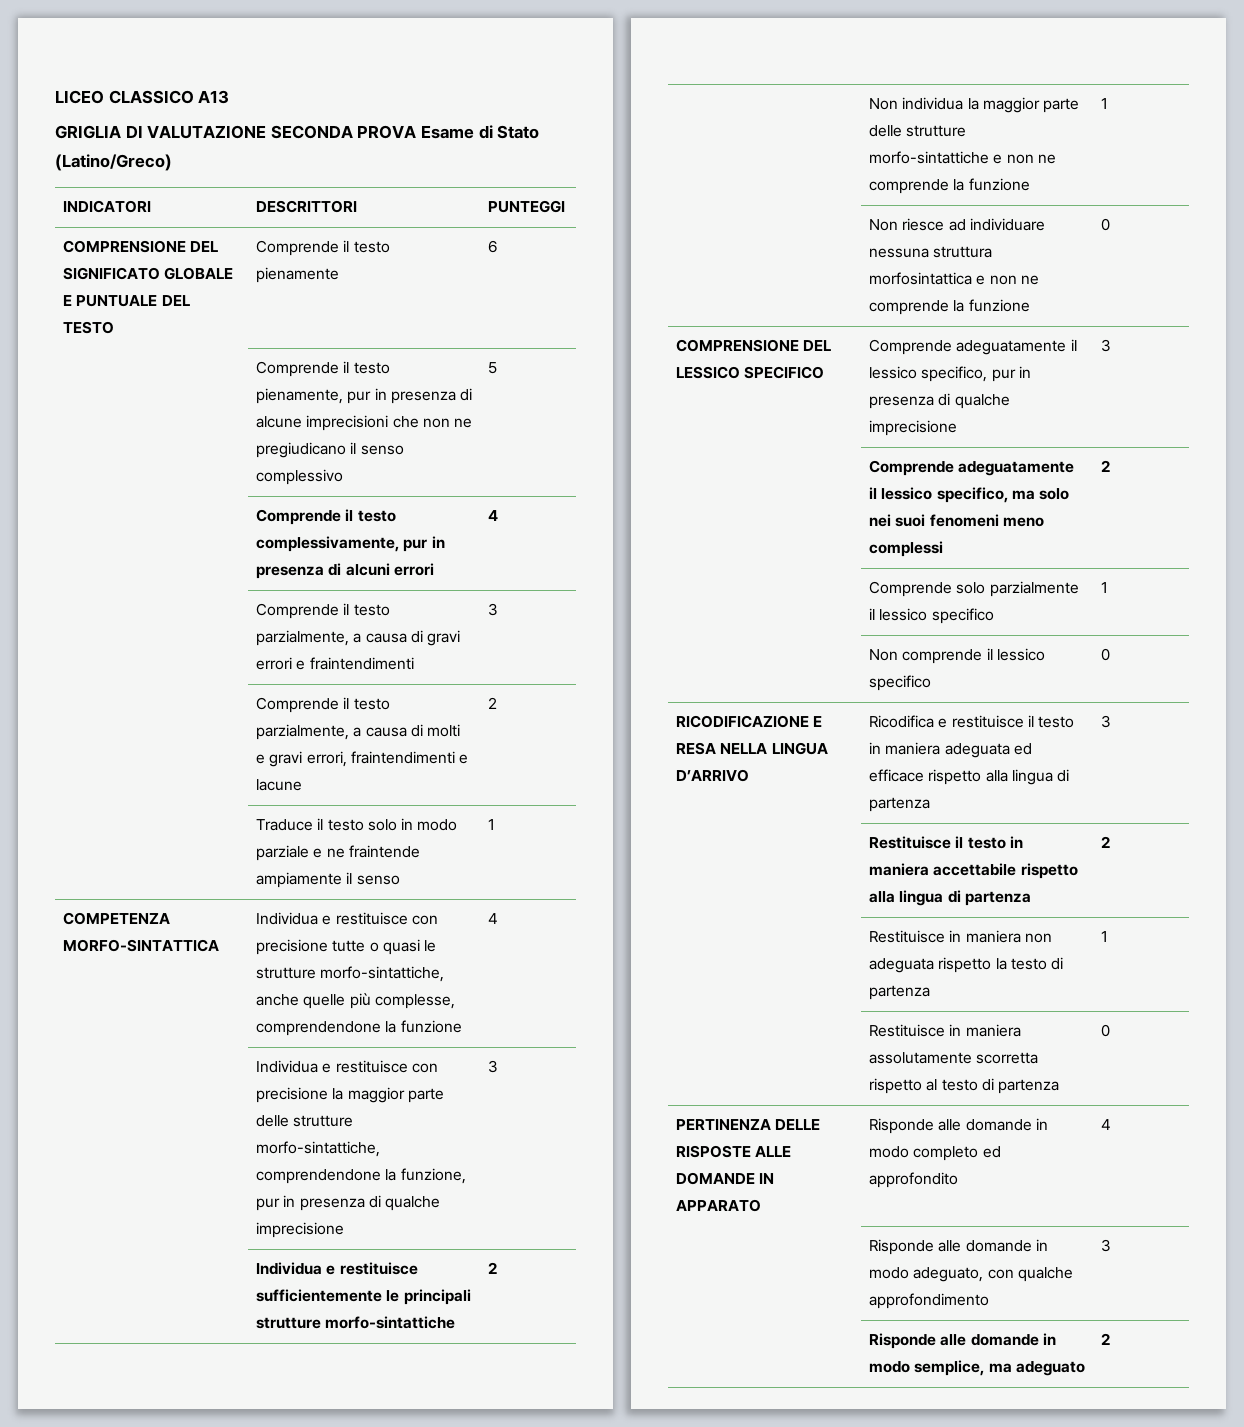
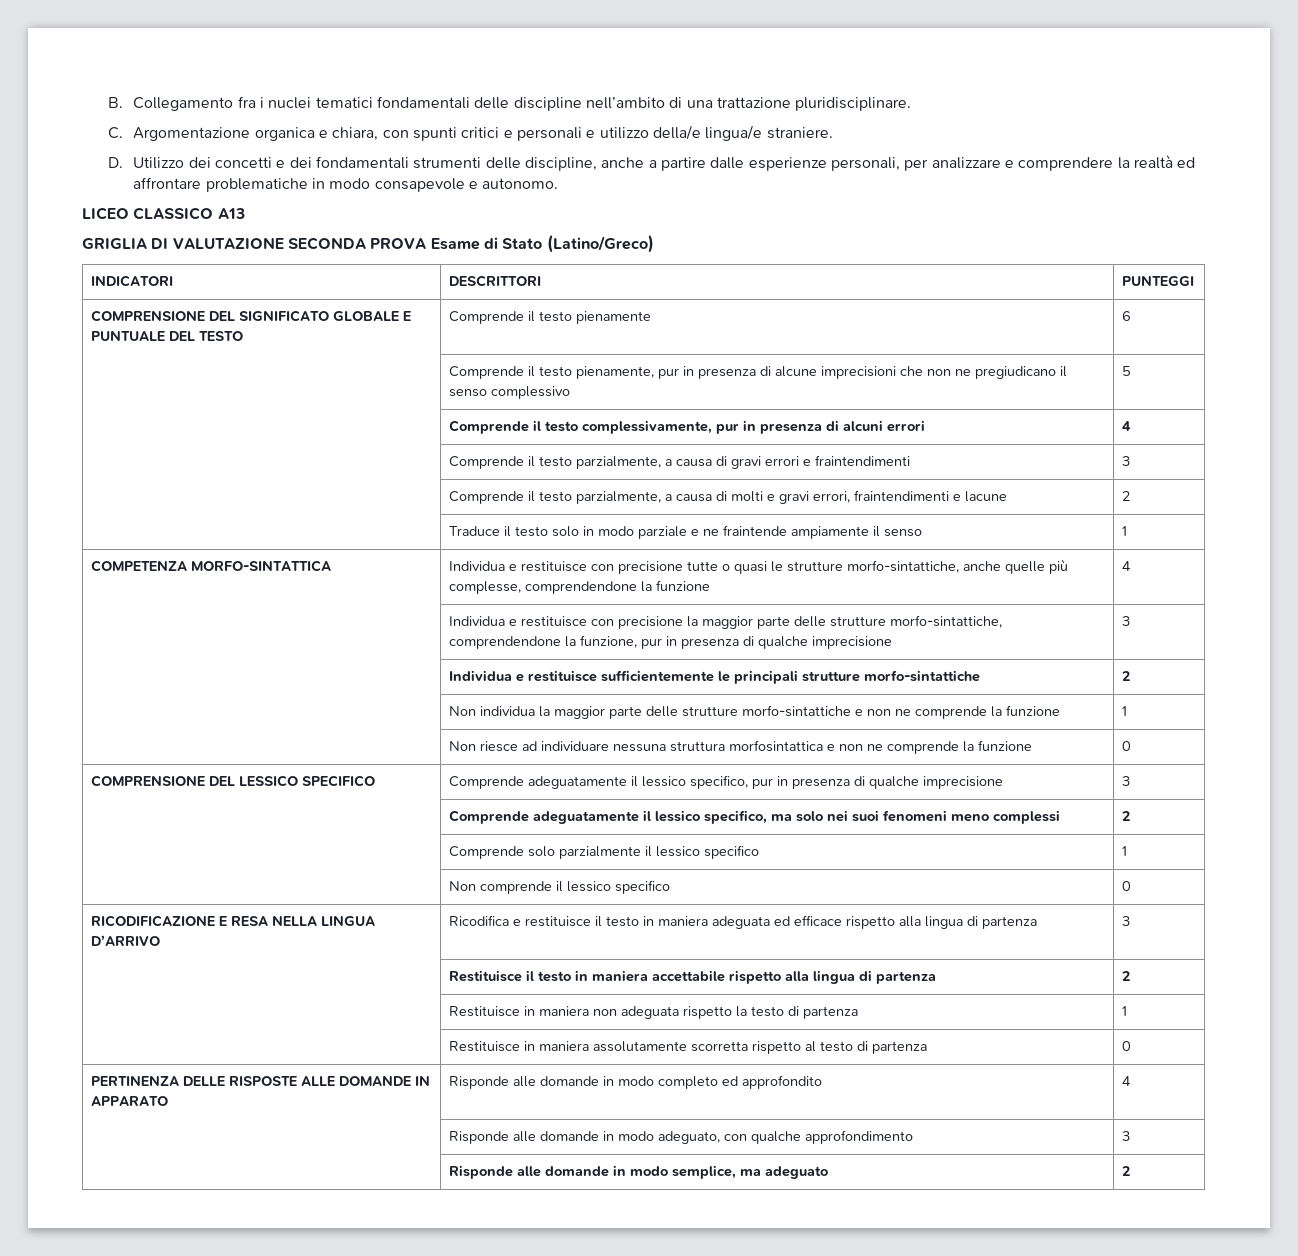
+ B. Collegamento fra i nuclei tematici fondamentali delle discipline nell’ambito di una trattazione pluridisciplinare.
+ C. Argomentazione organica e chiara, con spunti critici e personali e utilizzo della/e lingua/e straniere.
+ D. Utilizzo dei concetti e dei fondamentali strumenti delle discipline, anche a partire dalle esperienze personali, per analizzare e comprendere la realtà ed affrontare problematiche in modo consapevole e autonomo.

